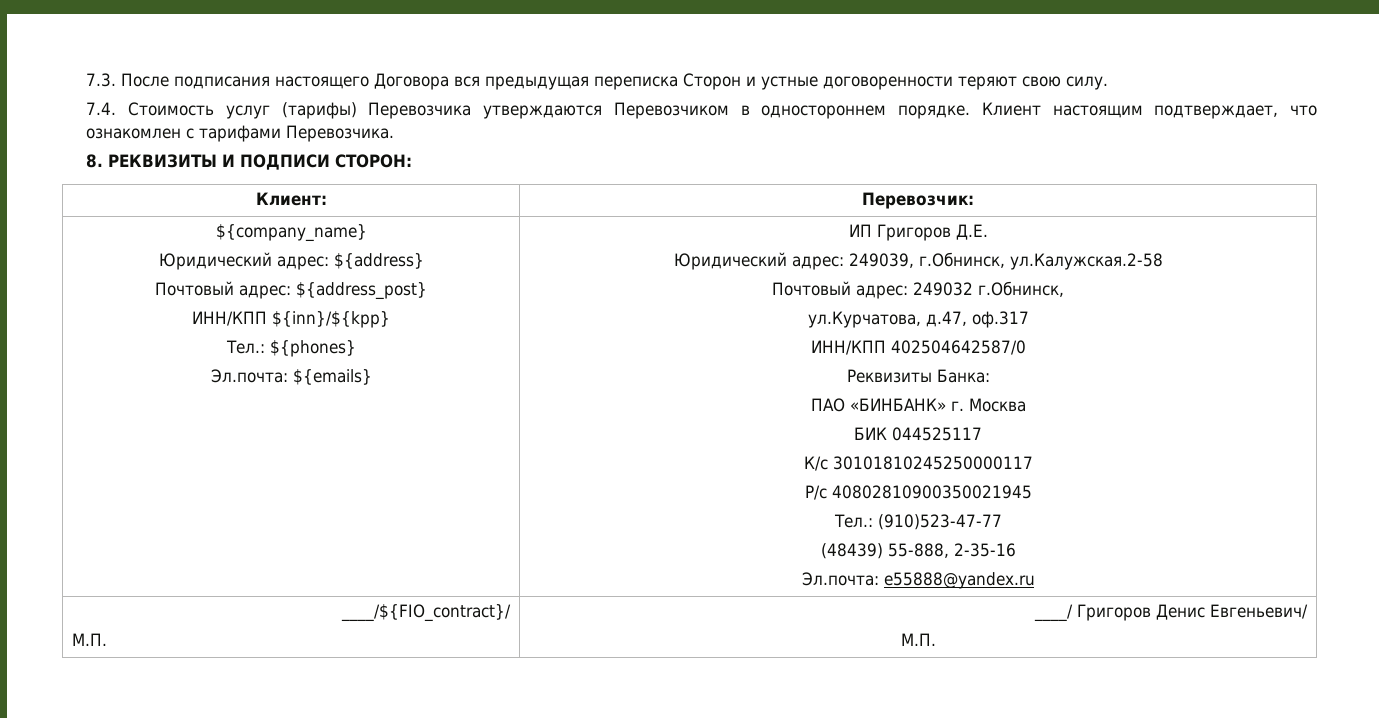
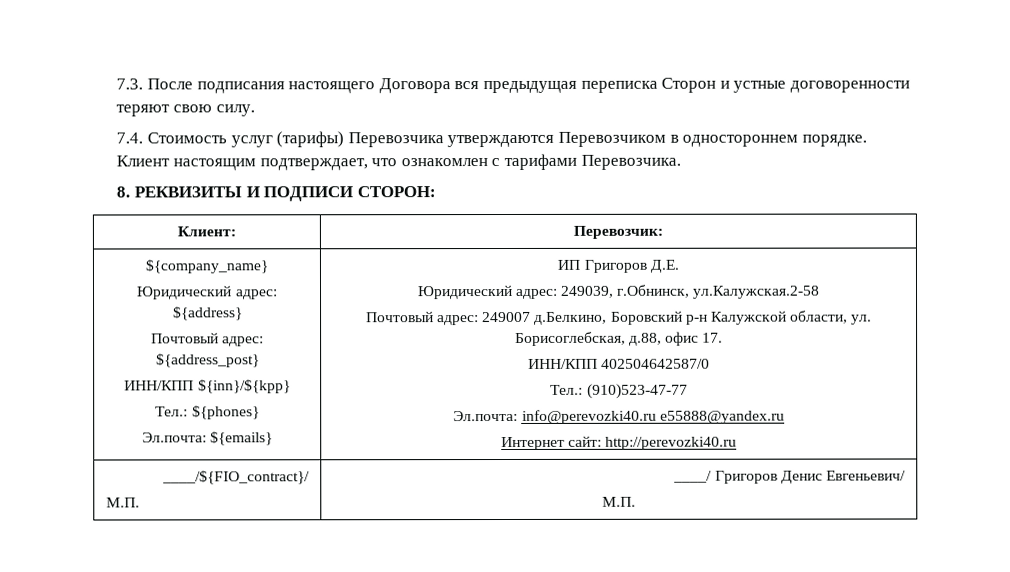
- Почтовый адрес: 249032 г.Обнинск,
- ул.Курчатова, д.47, оф.317
+ Почтовый адрес: 249007 д.Белкино, Боровский р-н Калужской области, ул. Борисоглебская, д.88, офис 17.
  ИНН/КПП 402504642587/0
- Реквизиты Банка:
- ПАО «БИНБАНК» г. Москва
- БИК 044525117
- К/с 30101810245250000117
- Р/с 40802810900350021945
  Тел.: (910)523-47-77
- (48439) 55-888, 2-35-16
- Эл.почта: e55888@yandex.ru
+ Эл.почта: info@perevozki40.ru e55888@yandex.ru
+ Интернет сайт: http://perevozki40.ru

